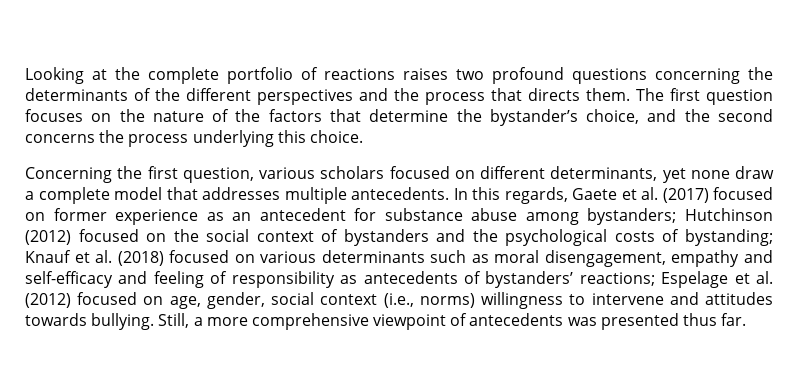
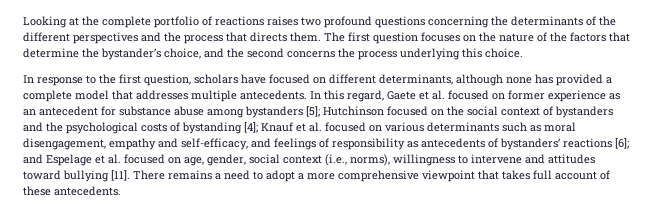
- Concerning the first question, various scholars focused on different determinants, yet none draw a complete model that addresses multiple antecedents.
+ In response to the first question, scholars have focused on different determinants, although none has provided a complete model that addresses multiple antecedents.
- In this regards, Gaete et al. (2017) focused on former experience as an antecedent for substance abuse among bystanders; Hutchinson (2012) focused on the social context of bystanders and the psychological costs of bystanding;
+ In this regard, Gaete et al. focused on former experience as an antecedent for substance abuse among bystanders [5]; Hutchinson focused on the social context of bystanders and the psychological costs of bystanding [4];
- Knauf et al. (2018) focused on various determinants such as moral disengagement, empathy and self-efficacy and feeling of responsibility as antecedents of bystanders’ reactions; Espelage et al. (2012) focused on age, gender, social context (i.e., norms) willingness to intervene and attitudes towards bullying. Still, a more comprehensive viewpoint of antecedents was presented thus far.
+ Knauf et al. focused on various determinants such as moral disengagement, empathy and self-efficacy, and feelings of responsibility as antecedents of bystanders’ reactions [6]; and Espelage et al. focused on age, gender, social context (i.e., norms), willingness to intervene and attitudes toward bullying [11]. There remains a need to adopt a more comprehensive viewpoint that takes full account of these antecedents.

